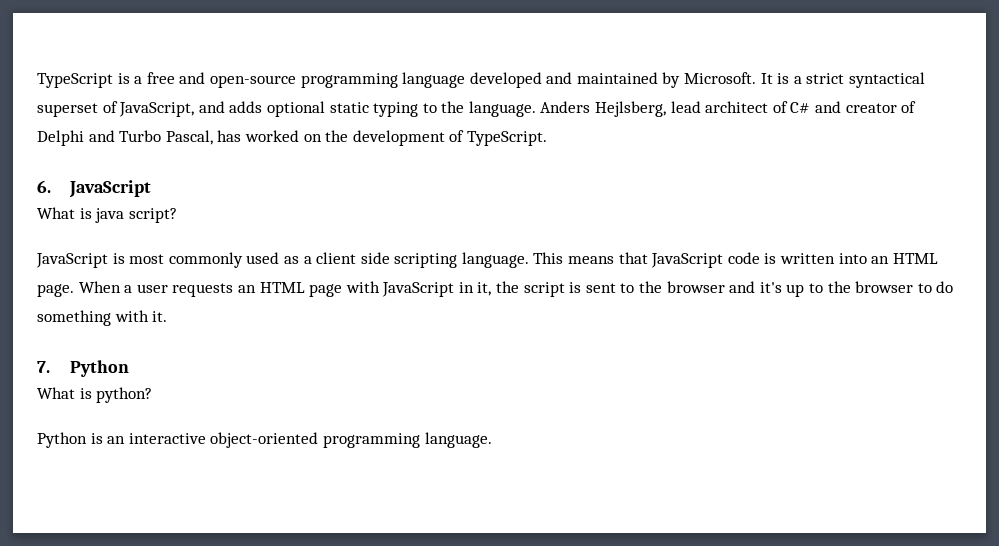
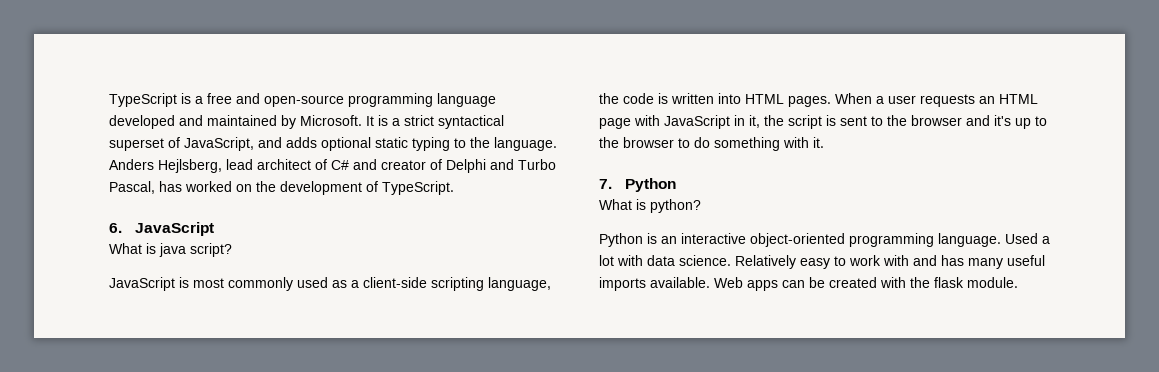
- JavaScript is most commonly used as a client side scripting language. This means that JavaScript code is written into an HTML page.
+ JavaScript is most commonly used as a client-side scripting language, the code is written into HTML pages.
+ Used a lot with data science. Relatively easy to work with and has many useful imports available. Web apps can be created with the flask module.

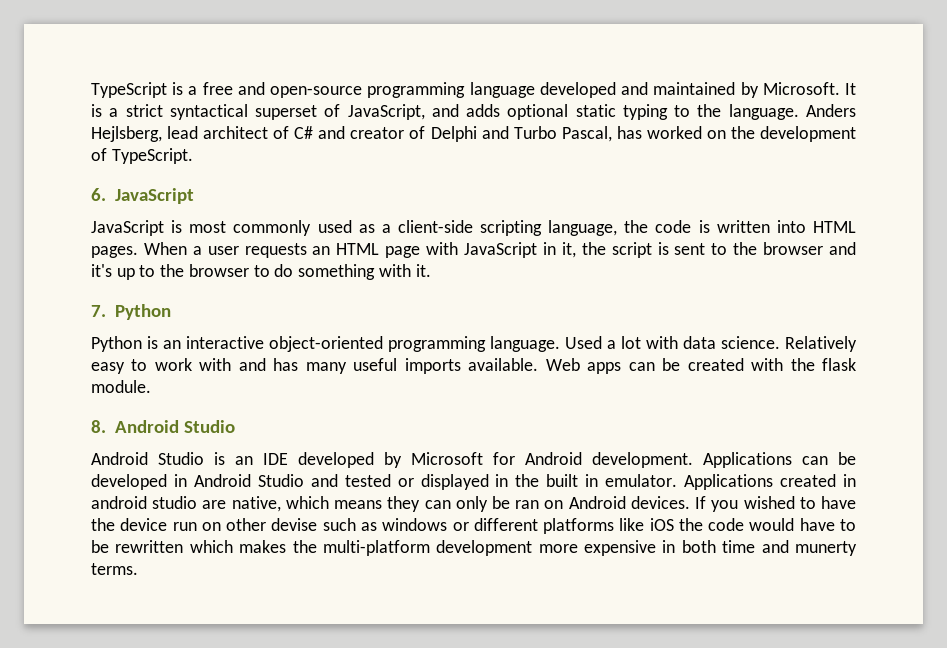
- What is java script?
- What is python?
+ 8. Android Studio
+ Android Studio is an IDE developed by Microsoft for Android development. Applications can be developed in Android Studio and tested or displayed in the built in emulator. Applications created in android studio are native, which means they can only be ran on Android devices. If you wished to have the device run on other devise such as windows or different platforms like iOS the code would have to be rewritten which makes the multi-platform development more expensive in both time and munerty terms.

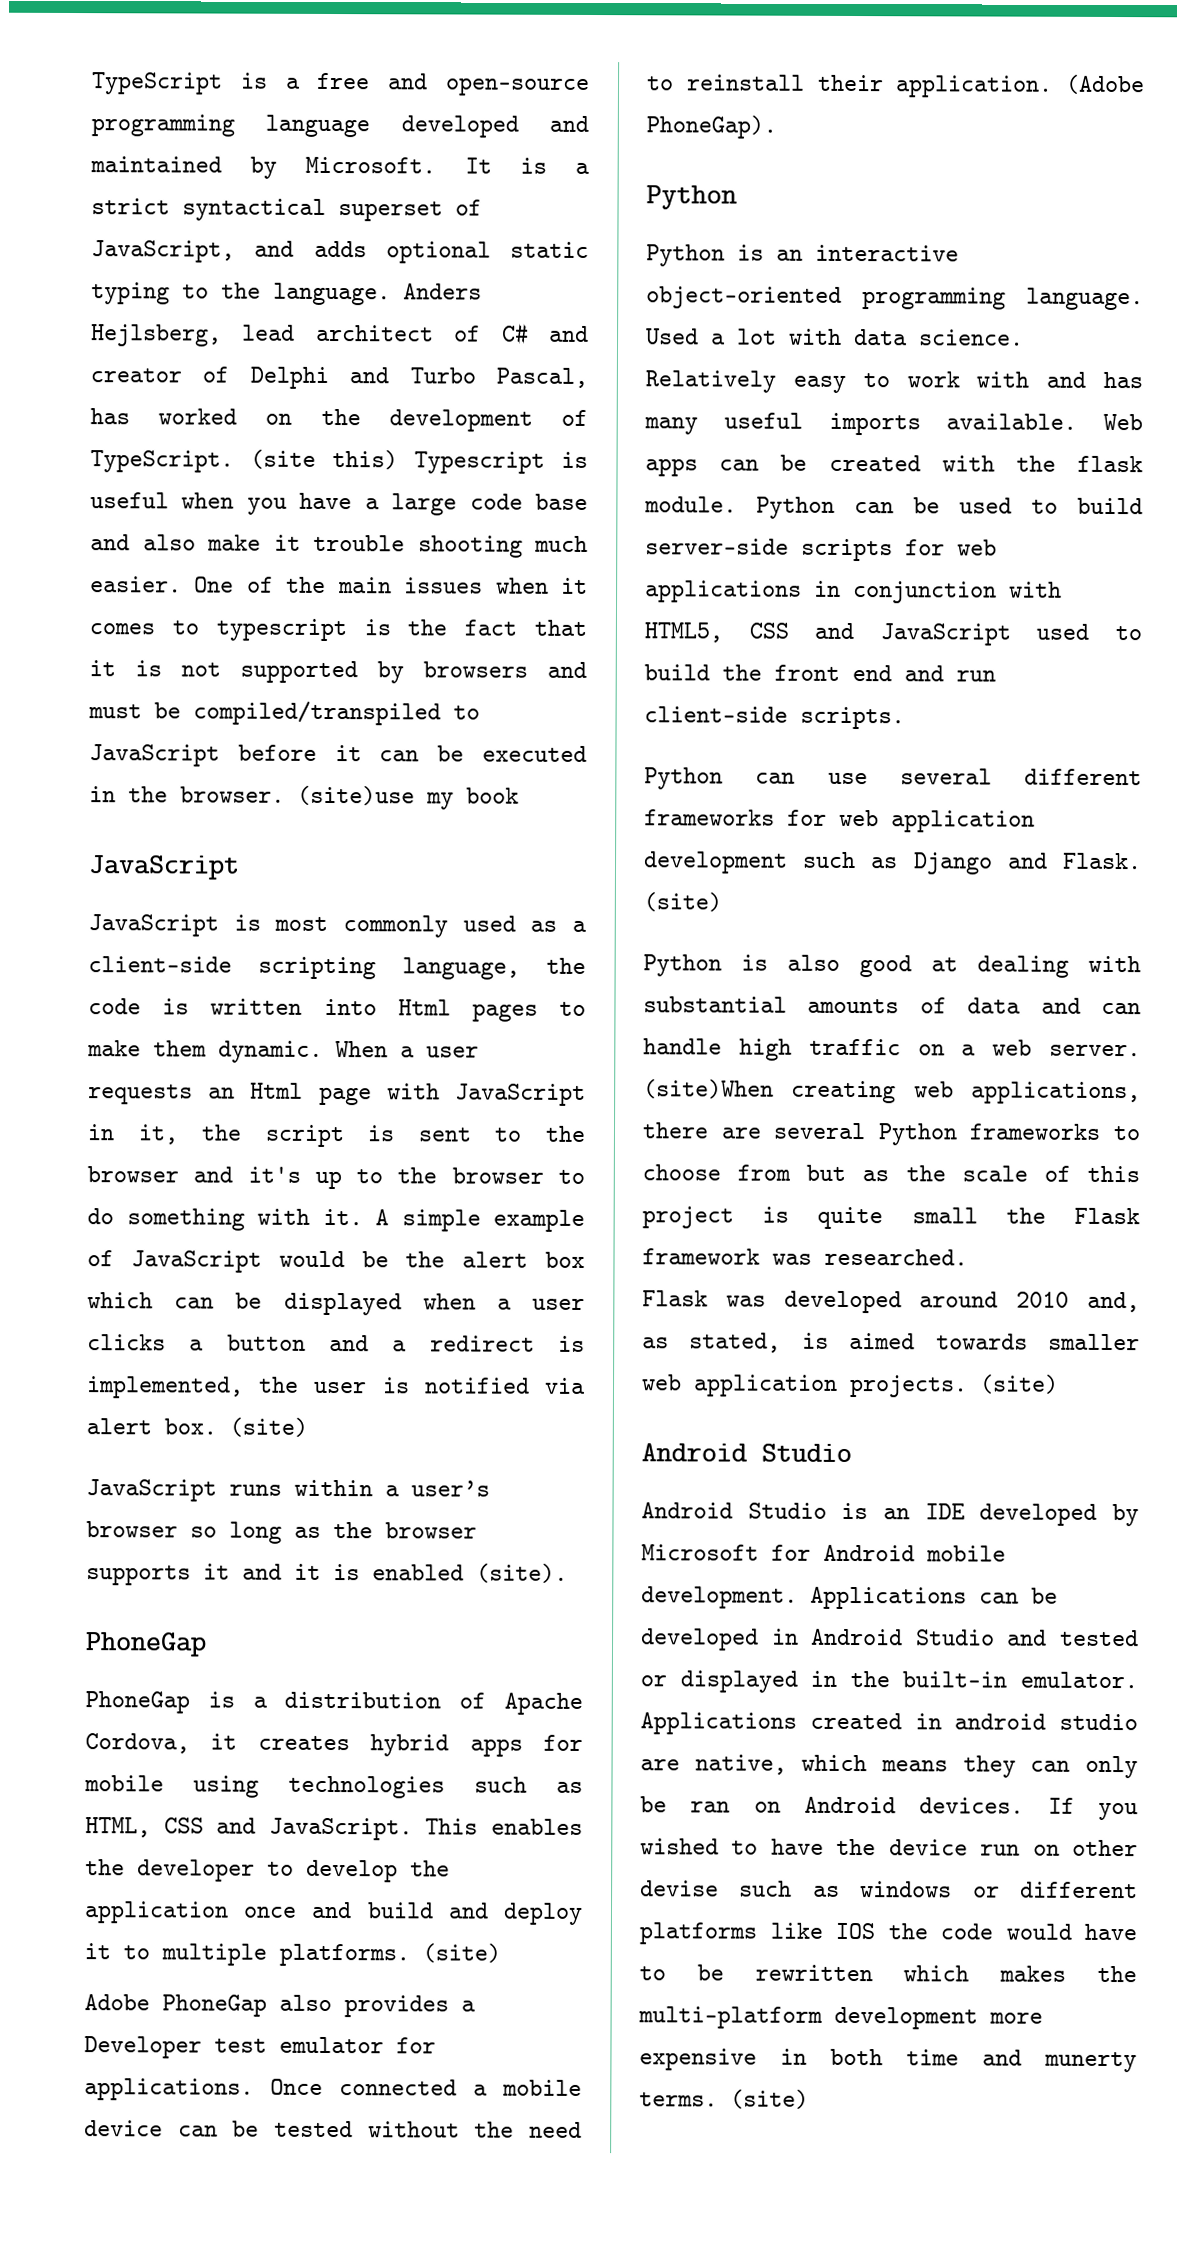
- Anders Hejlsberg, lead architect of C# and creator of Delphi and Turbo Pascal, has worked on the development of TypeScript.
- 6. JavaScript
+ Anders Hejlsberg, lead architect of C# and creator of Delphi and Turbo Pascal, has worked on the development of TypeScript. (site this) Typescript is useful when you have a large code base and also make it trouble shooting much easier. One of the main issues when it comes to typescript is the fact that it is not supported by browsers and must be compiled/transpiled to JavaScript before it can be executed in the browser. (site)use my book
+ JavaScript
- JavaScript is most commonly used as a client-side scripting language, the code is written into HTML pages.
+ JavaScript is most commonly used as a client-side scripting language, the code is written into Html pages to make them dynamic.
- When a user requests an HTML page with JavaScript in it, the script is sent to the browser and it's up to the browser to do something with it.
- 7. Python
+ When a user requests an Html page with JavaScript in it, the script is sent to the browser and it's up to the browser to do something with it. A simple example of JavaScript would be the alert box which can be displayed when a user clicks a button and a redirect is implemented, the user is notified via alert box. (site)
+ JavaScript runs within a user’s browser so long as the browser supports it and it is enabled (site).
+ PhoneGap
+ PhoneGap is a distribution of Apache Cordova, it creates hybrid apps for mobile using technologies such as HTML, CSS and JavaScript. This enables the developer to develop the application once and build and deploy it to multiple platforms. (site)
+ Adobe PhoneGap also provides a Developer test emulator for applications. Once connected a mobile device can be tested without the need to reinstall their application. (Adobe PhoneGap).
+ Python
- Web apps can be created with the flask module.
- 8. Android Studio
+ Web apps can be created with the flask module. Python can be used to build server-side scripts for web applications in conjunction with HTML5, CSS and JavaScript used to build the front end and run client-side scripts.
+ Python can use several different frameworks for web application development such as Django and Flask. (site)
+ Python is also good at dealing with substantial amounts of data and can handle high traffic on a web server. (site)When creating web applications, there are several Python frameworks to choose from but as the scale of this project is quite small the Flask framework was researched.
+ Flask was developed around 2010 and, as stated, is aimed towards smaller web application projects. (site)
+ Android Studio
- Android Studio is an IDE developed by Microsoft for Android development.
+ Android Studio is an IDE developed by Microsoft for Android mobile development.
- Applications can be developed in Android Studio and tested or displayed in the built in emulator.
+ Applications can be developed in Android Studio and tested or displayed in the built-in emulator.
- If you wished to have the device run on other devise such as windows or different platforms like iOS the code would have to be rewritten which makes the multi-platform development more expensive in both time and munerty terms.
+ If you wished to have the device run on other devise such as windows or different platforms like IOS the code would have to be rewritten which makes the multi-platform development more expensive in both time and munerty terms. (site)

